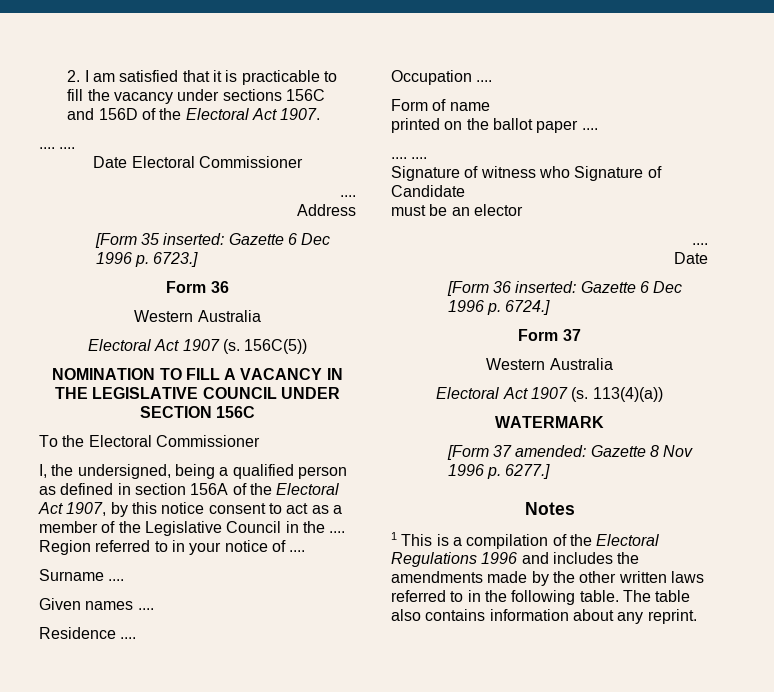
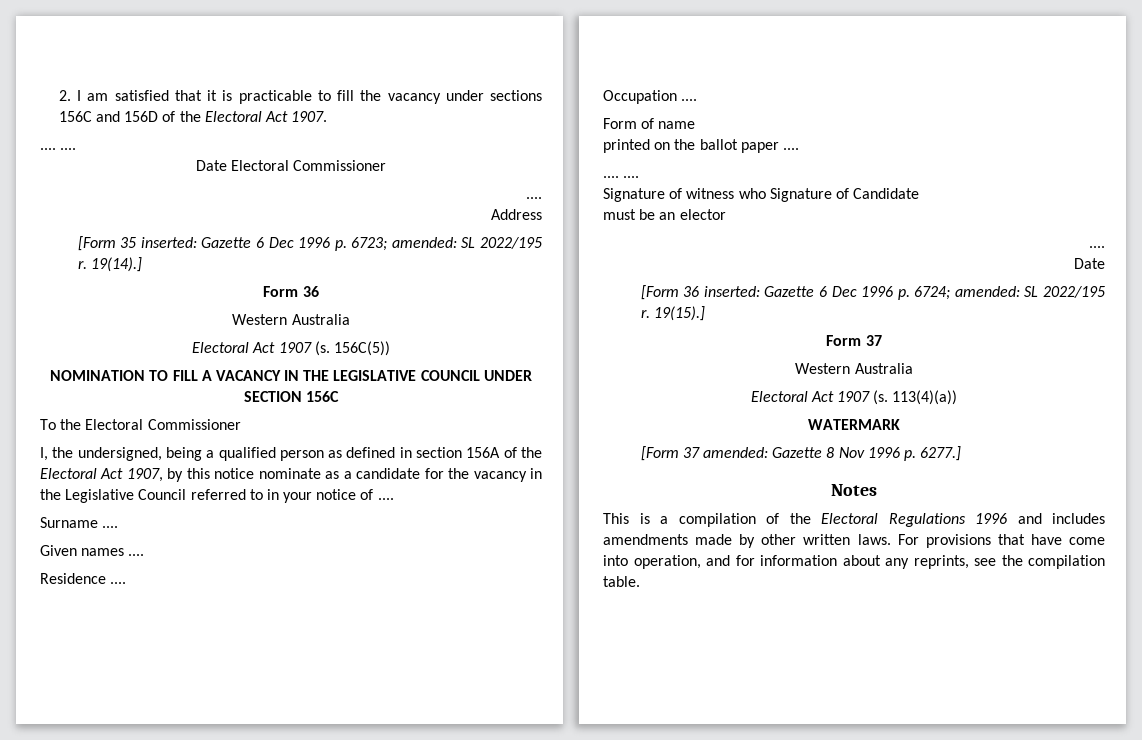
- [Form 35 inserted: Gazette 6 Dec 1996 p. 6723.]
+ [Form 35 inserted: Gazette 6 Dec 1996 p. 6723; amended: SL 2022/195 r. 19(14).]
- I, the undersigned, being a qualified person as defined in section 156A of the Electoral Act 1907, by this notice consent to act as a member of the Legislative Council in the .... Region referred to in your notice of ....
+ I, the undersigned, being a qualified person as defined in section 156A of the Electoral Act 1907, by this notice nominate as a candidate for the vacancy in the Legislative Council referred to in your notice of ....
- [Form 36 inserted: Gazette 6 Dec 1996 p. 6724.]
+ [Form 36 inserted: Gazette 6 Dec 1996 p. 6724; amended: SL 2022/195 r. 19(15).]
- 1 This is a compilation of the Electoral Regulations 1996 and includes the amendments made by the other written laws referred to in the following table. The table also contains information about any reprint.
+ This is a compilation of the Electoral Regulations 1996 and includes amendments made by other written laws. For provisions that have come into operation, and for information about any reprints, see the compilation table.

